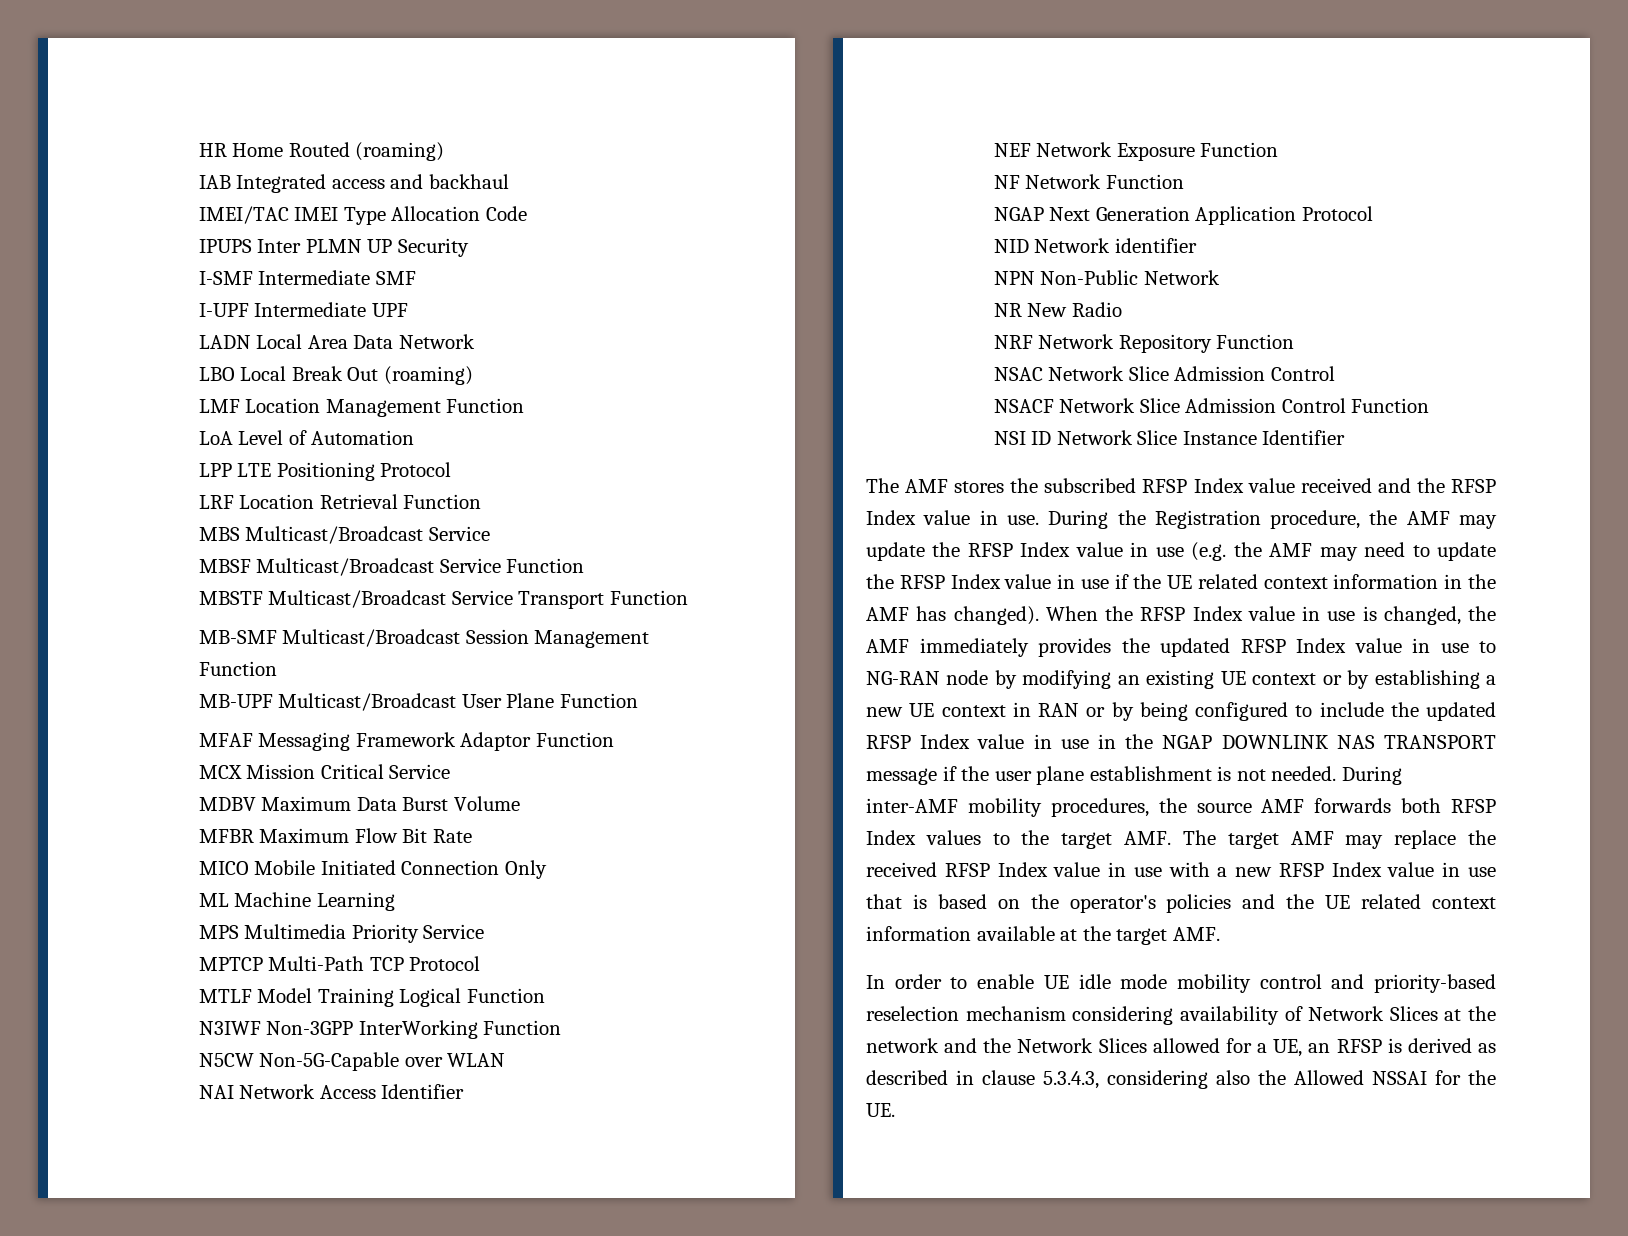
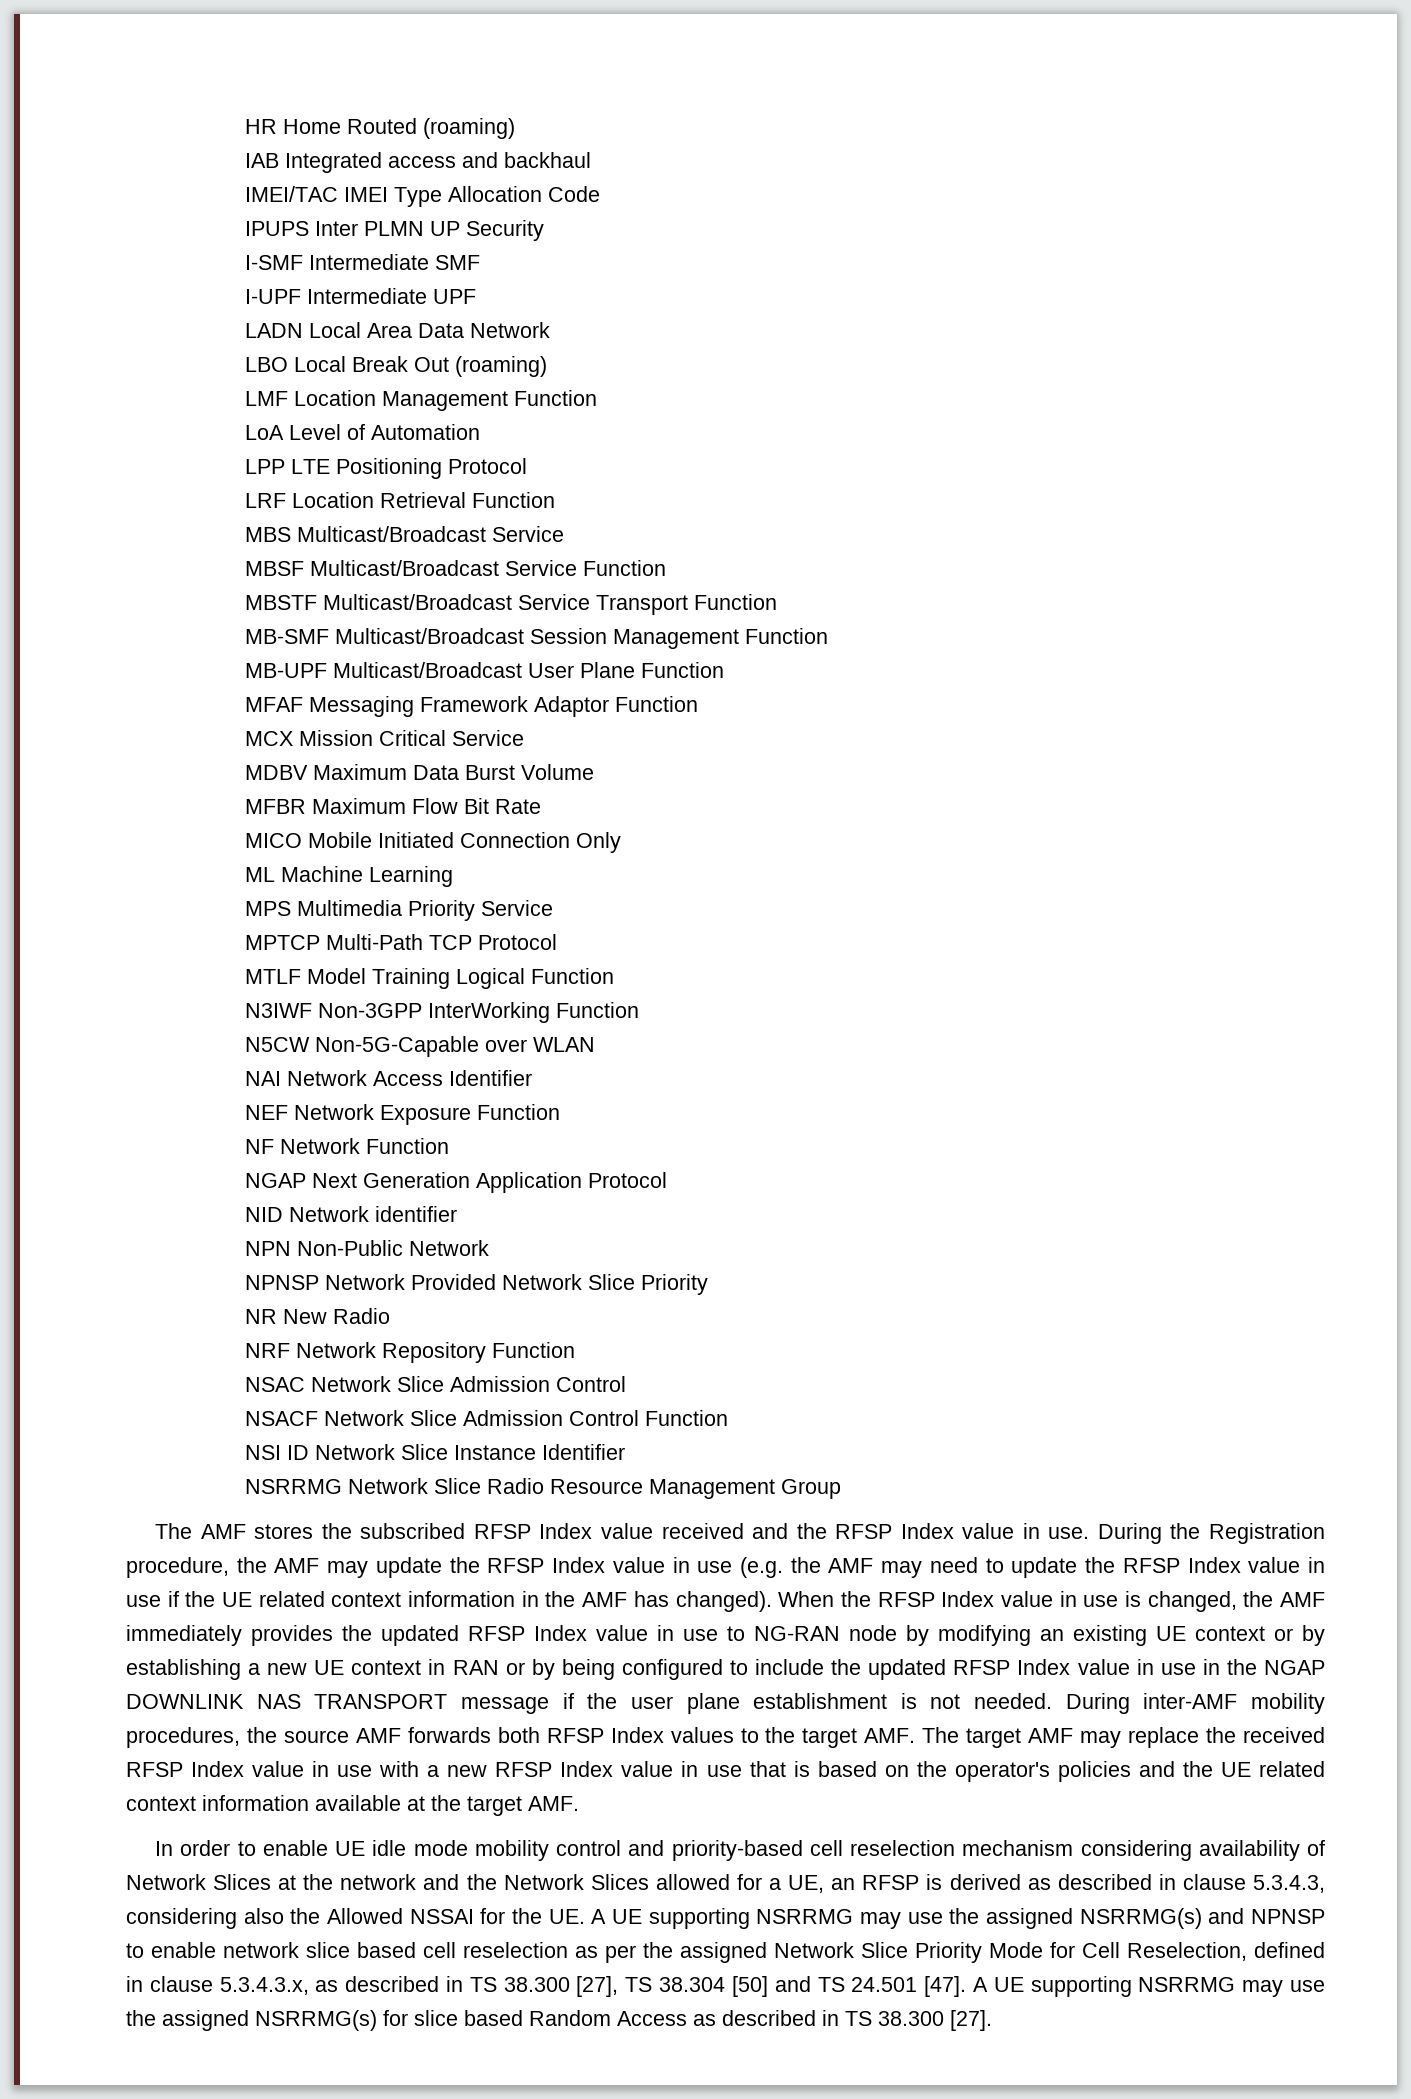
+ NPNSP Network Provided Network Slice Priority
+ NSRRMG Network Slice Radio Resource Management Group
- In order to enable UE idle mode mobility control and priority-based reselection mechanism considering availability of Network Slices at the network and the Network Slices allowed for a UE, an RFSP is derived as described in clause 5.3.4.3, considering also the Allowed NSSAI for the UE.
+ In order to enable UE idle mode mobility control and priority-based cell reselection mechanism considering availability of Network Slices at the network and the Network Slices allowed for a UE, an RFSP is derived as described in clause 5.3.4.3, considering also the Allowed NSSAI for the UE. A UE supporting NSRRMG may use the assigned NSRRMG(s) and NPNSP to enable network slice based cell reselection as per the assigned Network Slice Priority Mode for Cell Reselection, defined in clause 5.3.4.3.x, as described in TS 38.300 [27], TS 38.304 [50] and TS 24.501 [47]. A UE supporting NSRRMG may use the assigned NSRRMG(s) for slice based Random Access as described in TS 38.300 [27].

